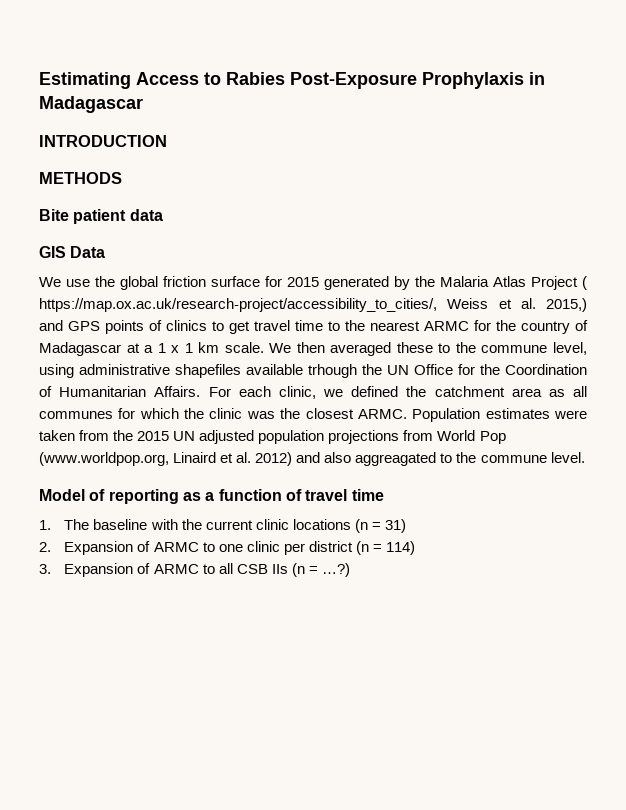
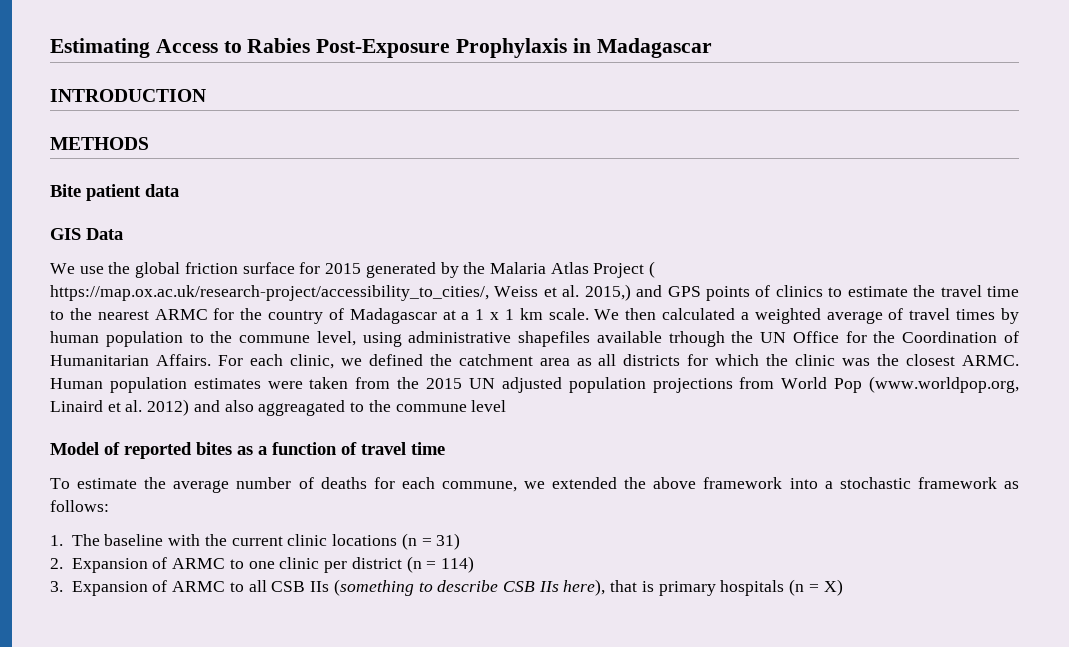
- We use the global friction surface for 2015 generated by the Malaria Atlas Project ( https://map.ox.ac.uk/research-project/accessibility_to_cities/, Weiss et al. 2015,) and GPS points of clinics to get travel time to the nearest ARMC for the country of Madagascar at a 1 x 1 km scale.
+ We use the global friction surface for 2015 generated by the Malaria Atlas Project ( https://map.ox.ac.uk/research-project/accessibility_to_cities/, Weiss et al. 2015,) and GPS points of clinics to estimate the travel time to the nearest ARMC for the country of Madagascar at a 1 x 1 km scale.
- We then averaged these to the commune level, using administrative shapefiles available trhough the UN Office for the Coordination of Humanitarian Affairs.
+ We then calculated a weighted average of travel times by human population to the commune level, using administrative shapefiles available trhough the UN Office for the Coordination of Humanitarian Affairs.
- For each clinic, we defined the catchment area as all communes for which the clinic was the closest ARMC.
+ For each clinic, we defined the catchment area as all districts for which the clinic was the closest ARMC.
- Population estimates were taken from the 2015 UN adjusted population projections from World Pop (www.worldpop.org, Linaird et al. 2012) and also aggreagated to the commune level.
+ Human population estimates were taken from the 2015 UN adjusted population projections from World Pop (www.worldpop.org, Linaird et al. 2012) and also aggreagated to the commune level
- Model of reporting as a function of travel time
+ Model of reported bites as a function of travel time
+ To estimate the average number of deaths for each commune, we extended the above framework into a stochastic framework as follows:
- 3. Expansion of ARMC to all CSB IIs (n = …?)
+ 3. Expansion of ARMC to all CSB IIs (something to describe CSB IIs here), that is primary hospitals (n = X)

